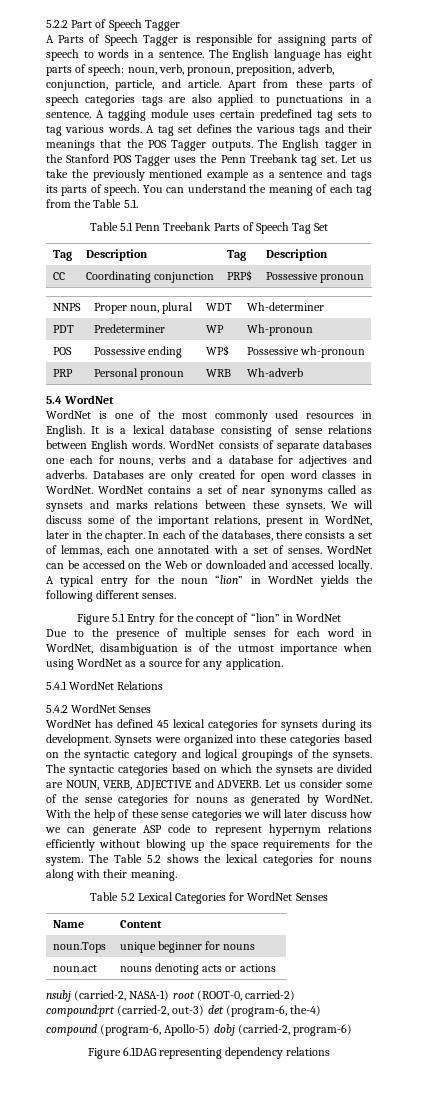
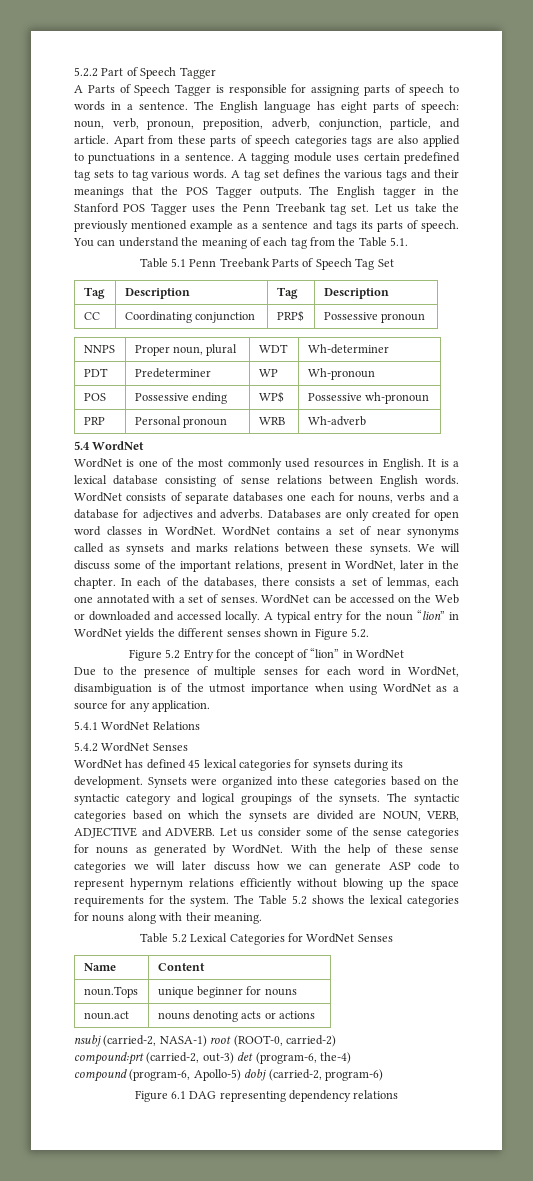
- A typical entry for the noun “lion” in WordNet yields the following different senses.
- Figure 5.1 Entry for the concept of “lion” in WordNet
+ A typical entry for the noun “lion” in WordNet yields the different senses shown in Figure 5.2.
+ Figure 5.2 Entry for the concept of “lion” in WordNet
- Figure 6.1DAG representing dependency relations
+ Figure 6.1 DAG representing dependency relations

